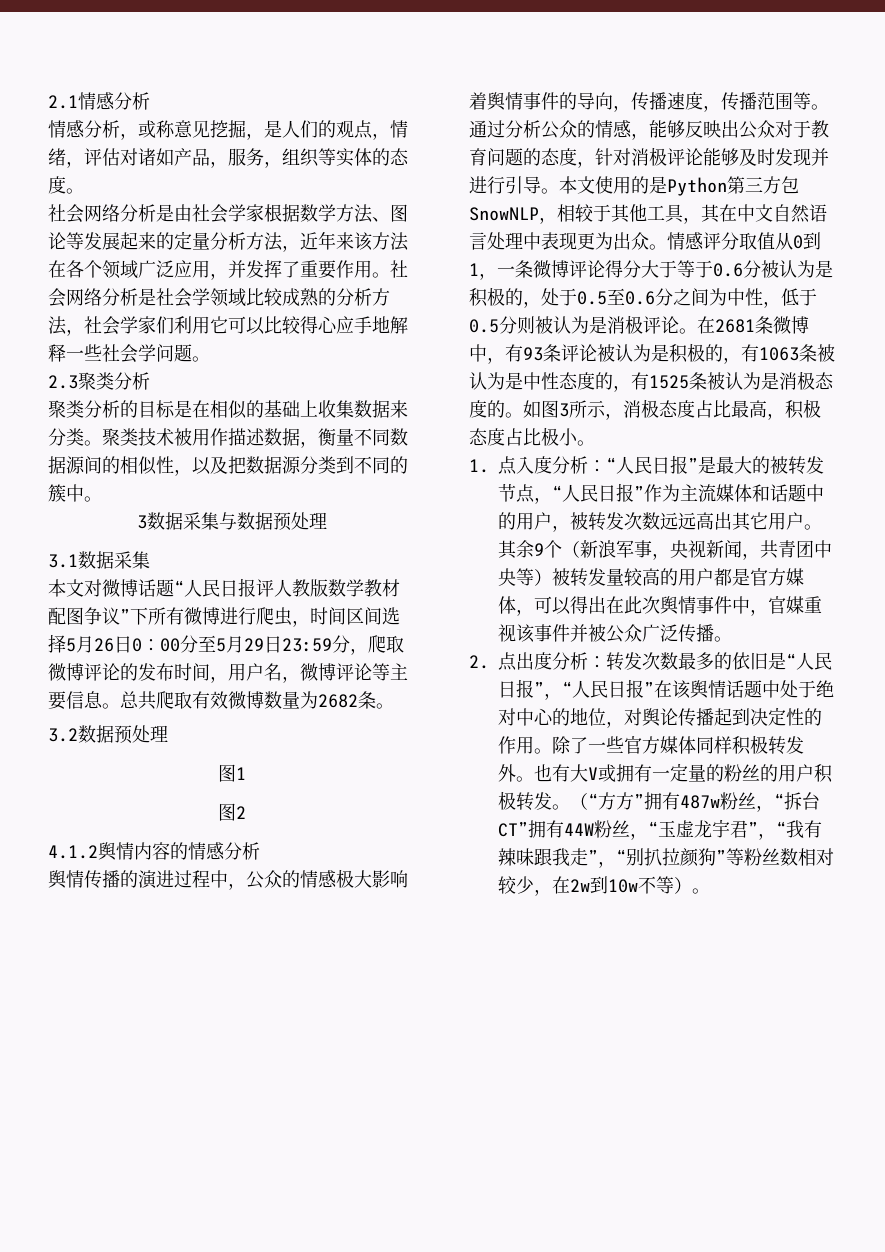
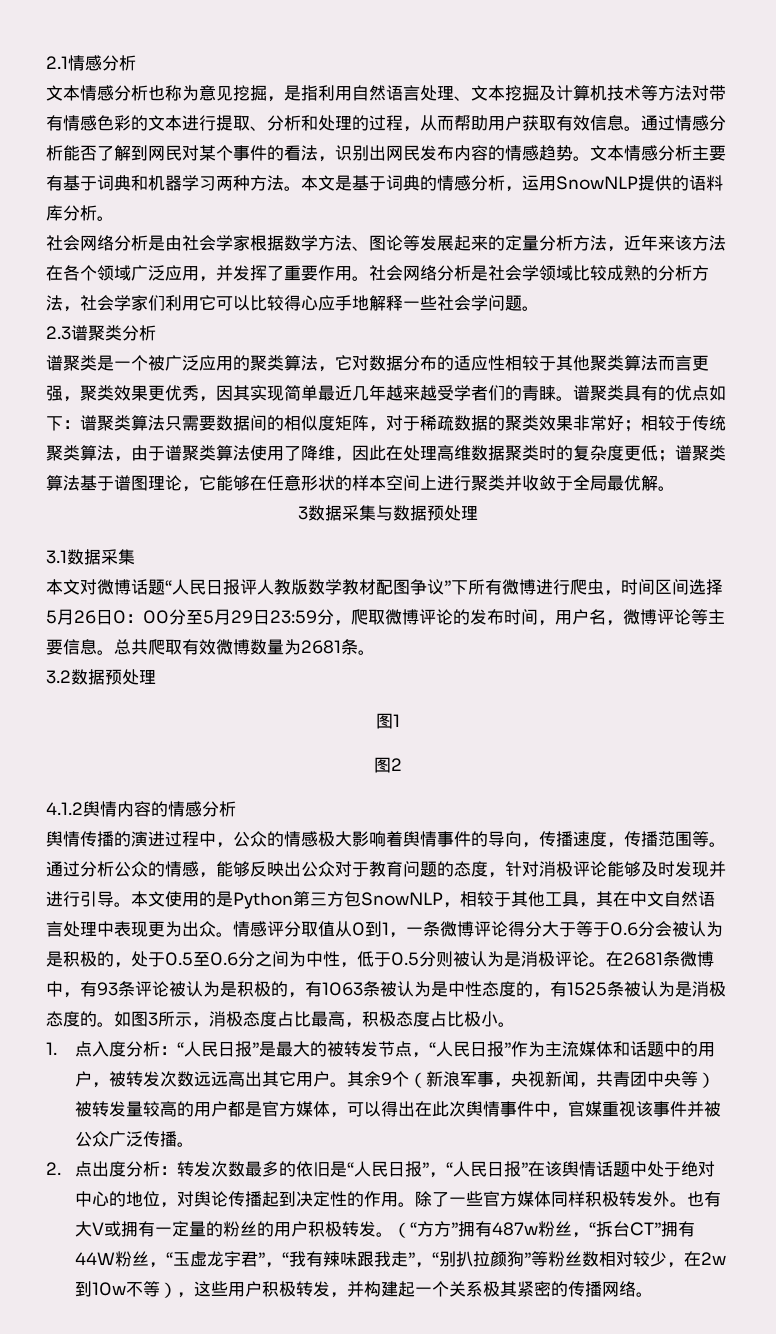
- 情感分析，或称意见挖掘，是人们的观点，情绪，评估对诸如产品，服务，组织等实体的态度。
+ 文本情感分析也称为意见挖掘，是指利用自然语言处理、文本挖掘及计算机技术等方法对带有情感色彩的文本进行提取、分析和处理的过程，从而帮助用户获取有效信息。通过情感分析能否了解到网民对某个事件的看法，识别出网民发布内容的情感趋势。文本情感分析主要有基于词典和机器学习两种方法。本文是基于词典的情感分析，运用SnowNLP提供的语料库分析。
- 2.3聚类分析
+ 2.3谱聚类分析
- 聚类分析的目标是在相似的基础上收集数据来分类。聚类技术被用作描述数据，衡量不同数据源间的相似性，以及把数据源分类到不同的簇中。
+ 谱聚类是一个被广泛应用的聚类算法，它对数据分布的适应性相较于其他聚类算法而言更强，聚类效果更优秀，因其实现简单最近几年越来越受学者们的青睐。谱聚类具有的优点如下：谱聚类算法只需要数据间的相似度矩阵，对于稀疏数据的聚类效果非常好；相较于传统聚类算法，由于谱聚类算法使用了降维，因此在处理高维数据聚类时的复杂度更低；谱聚类算法基于谱图理论，它能够在任意形状的样本空间上进行聚类并收敛于全局最优解。
- 总共爬取有效微博数量为2682条。
+ 总共爬取有效微博数量为2681条。
- 情感评分取值从0到1，一条微博评论得分大于等于0.6分被认为是积极的，处于0.5至0.6分之间为中性，低于0.5分则被认为是消极评论。
+ 情感评分取值从0到1，一条微博评论得分大于等于0.6分会被认为是积极的，处于0.5至0.6分之间为中性，低于0.5分则被认为是消极评论。
- （“方方”拥有487w粉丝，“拆台CT”拥有44W粉丝，“玉虚龙宇君”，“我有辣味跟我走”，“别扒拉颜狗”等粉丝数相对较少，在2w到10w不等）。
+ （“方方”拥有487w粉丝，“拆台CT”拥有44W粉丝，“玉虚龙宇君”，“我有辣味跟我走”，“别扒拉颜狗”等粉丝数相对较少，在2w到10w不等），这些用户积极转发，并构建起一个关系极其紧密的传播网络。

